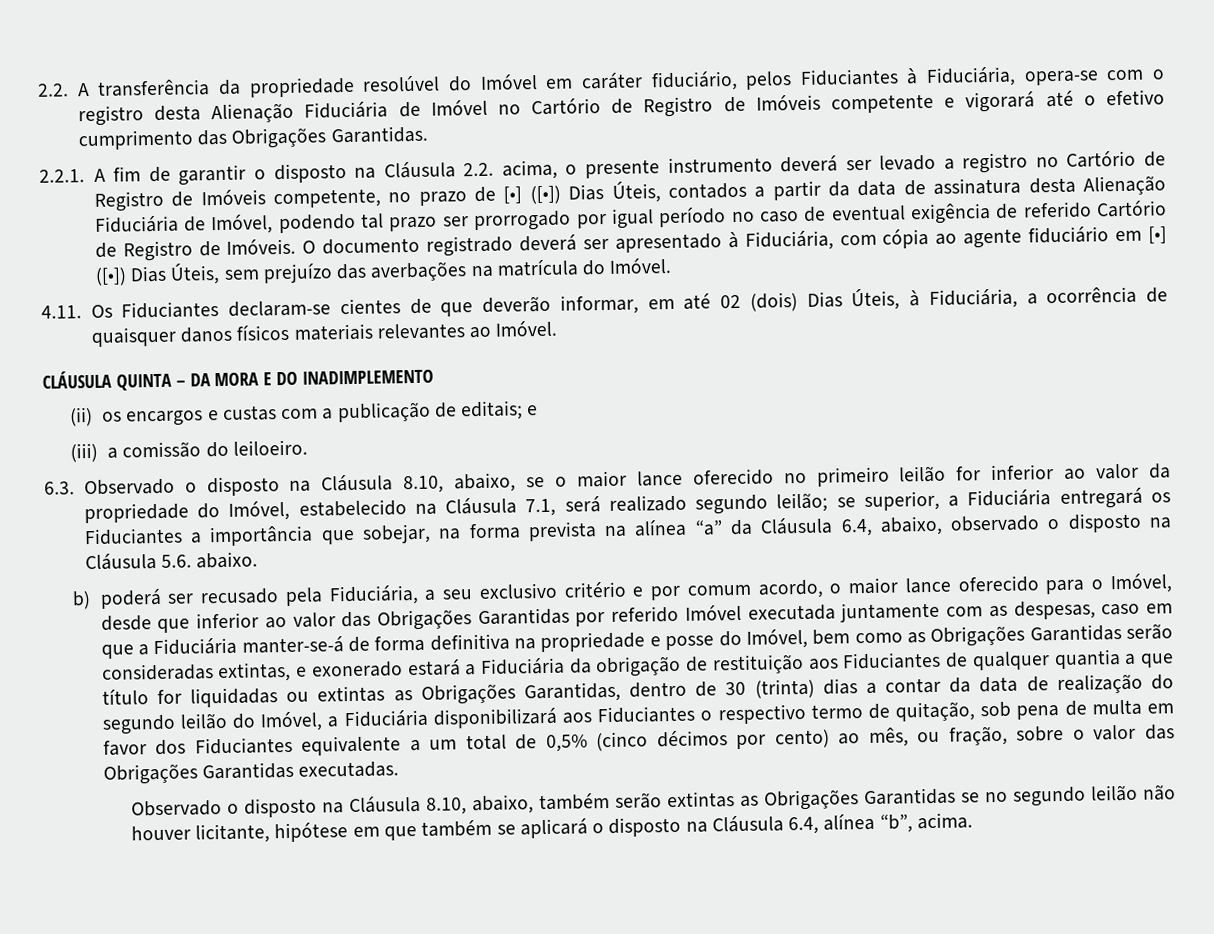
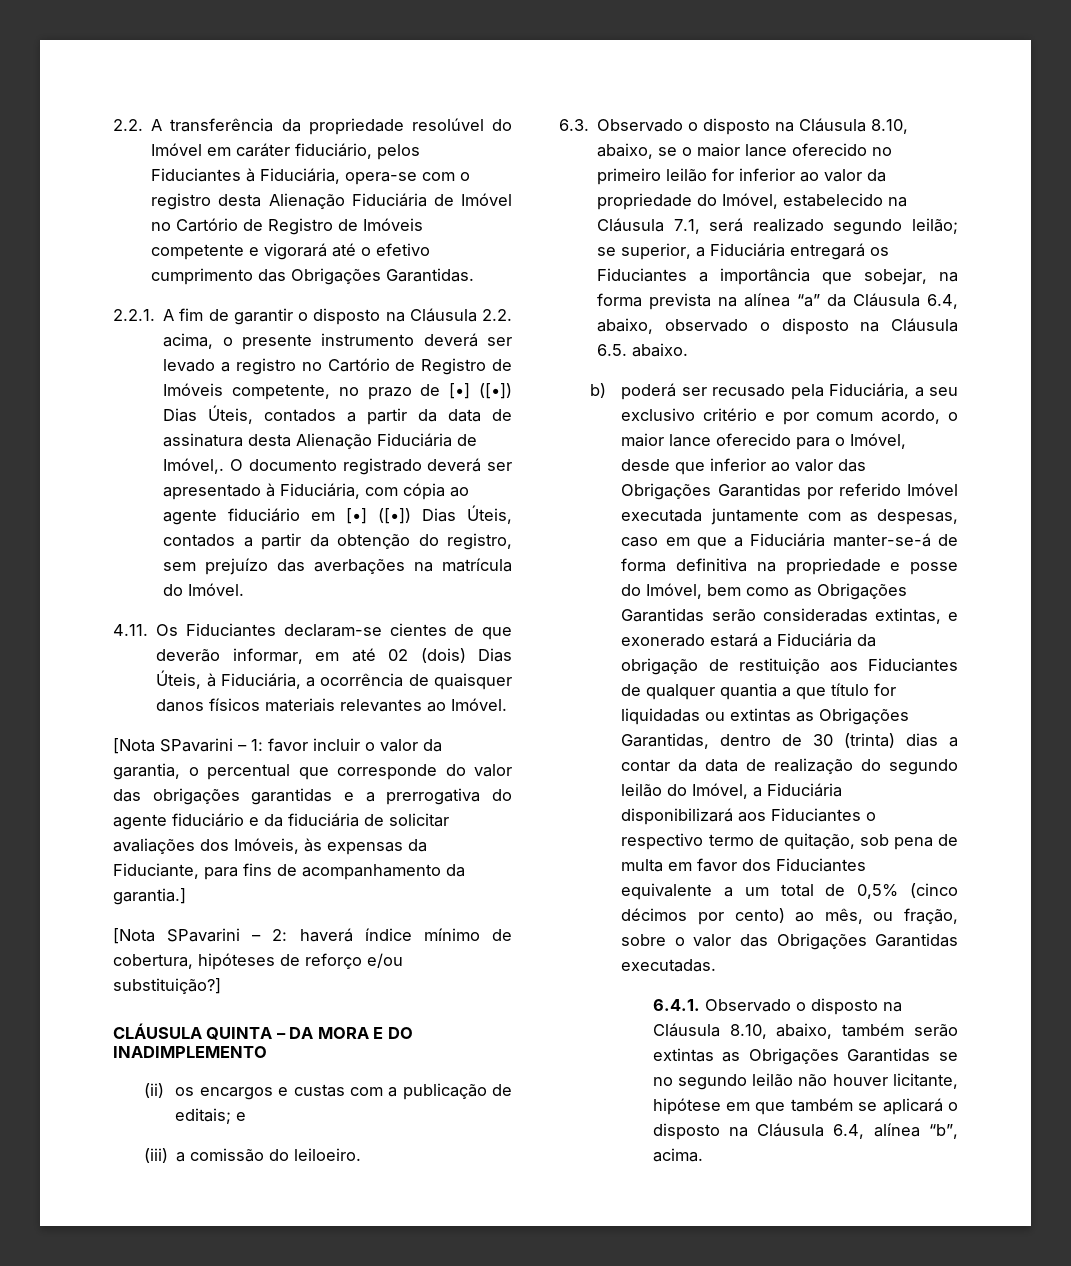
- 2.2.1. A fim de garantir o disposto na Cláusula 2.2. acima, o presente instrumento deverá ser levado a registro no Cartório de Registro de Imóveis competente, no prazo de [•] ([•]) Dias Úteis, contados a partir da data de assinatura desta Alienação Fiduciária de Imóvel, podendo tal prazo ser prorrogado por igual período no caso de eventual exigência de referido Cartório de Registro de Imóveis.
+ 2.2.1. A fim de garantir o disposto na Cláusula 2.2. acima, o presente instrumento deverá ser levado a registro no Cartório de Registro de Imóveis competente, no prazo de [•] ([•]) Dias Úteis, contados a partir da data de assinatura desta Alienação Fiduciária de Imóvel,.
- O documento registrado deverá ser apresentado à Fiduciária, com cópia ao agente fiduciário em [•] ([•]) Dias Úteis, sem prejuízo das averbações na matrícula do Imóvel.
+ O documento registrado deverá ser apresentado à Fiduciária, com cópia ao agente fiduciário em [•] ([•]) Dias Úteis, contados a partir da obtenção do registro, sem prejuízo das averbações na matrícula do Imóvel.
+ [Nota SPavarini – 1: favor incluir o valor da garantia, o percentual que corresponde do valor das obrigações garantidas e a prerrogativa do agente fiduciário e da fiduciária de solicitar avaliações dos Imóveis, às expensas da Fiduciante, para fins de acompanhamento da garantia.]
+ [Nota SPavarini – 2: haverá índice mínimo de cobertura, hipóteses de reforço e/ou substituição?]
- 6.3. Observado o disposto na Cláusula 8.10, abaixo, se o maior lance oferecido no primeiro leilão for inferior ao valor da propriedade do Imóvel, estabelecido na Cláusula 7.1, será realizado segundo leilão; se superior, a Fiduciária entregará os Fiduciantes a importância que sobejar, na forma prevista na alínea “a” da Cláusula 6.4, abaixo, observado o disposto na Cláusula 5.6. abaixo.
+ 6.3. Observado o disposto na Cláusula 8.10, abaixo, se o maior lance oferecido no primeiro leilão for inferior ao valor da propriedade do Imóvel, estabelecido na Cláusula 7.1, será realizado segundo leilão; se superior, a Fiduciária entregará os Fiduciantes a importância que sobejar, na forma prevista na alínea “a” da Cláusula 6.4, abaixo, observado o disposto na Cláusula 6.5. abaixo.
- Observado o disposto na Cláusula 8.10, abaixo, também serão extintas as Obrigações Garantidas se no segundo leilão não houver licitante, hipótese em que também se aplicará o disposto na Cláusula 6.4, alínea “b”, acima.
+ 6.4.1. Observado o disposto na Cláusula 8.10, abaixo, também serão extintas as Obrigações Garantidas se no segundo leilão não houver licitante, hipótese em que também se aplicará o disposto na Cláusula 6.4, alínea “b”, acima.

